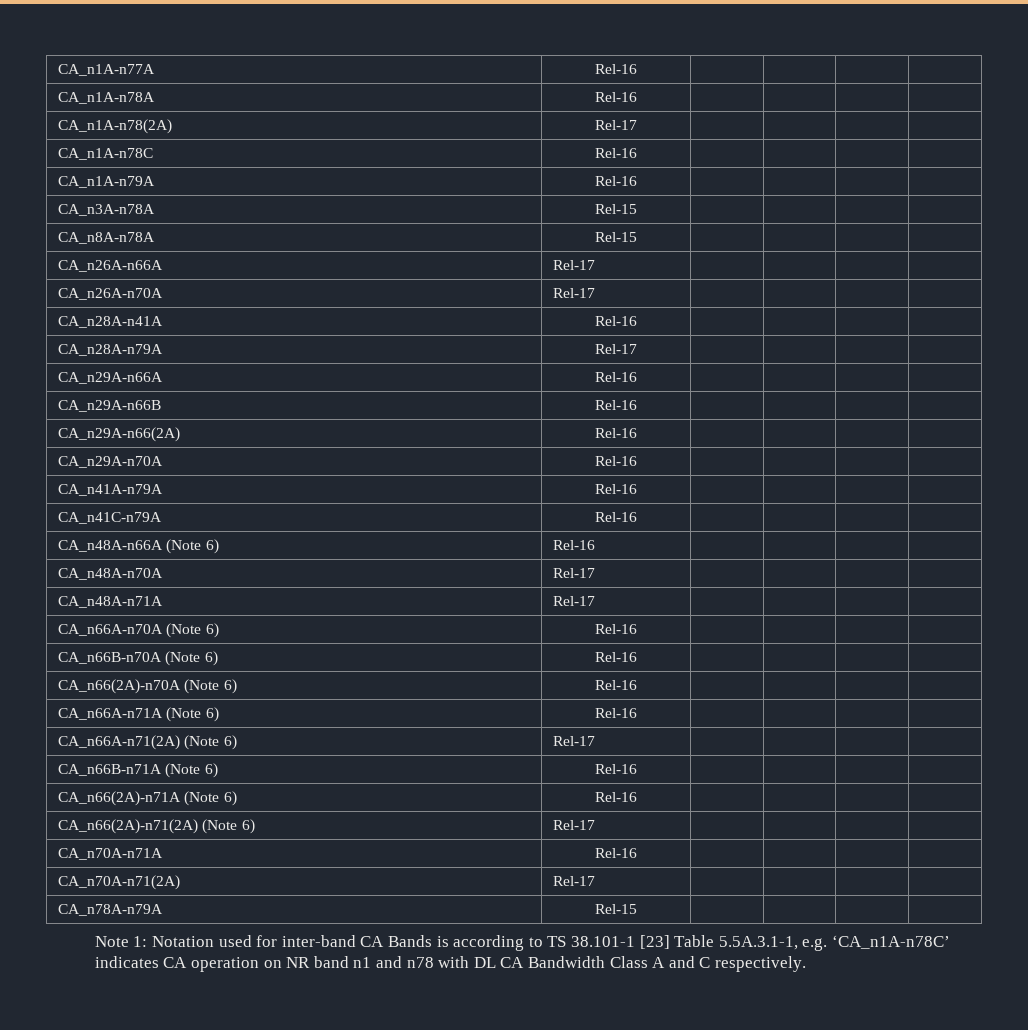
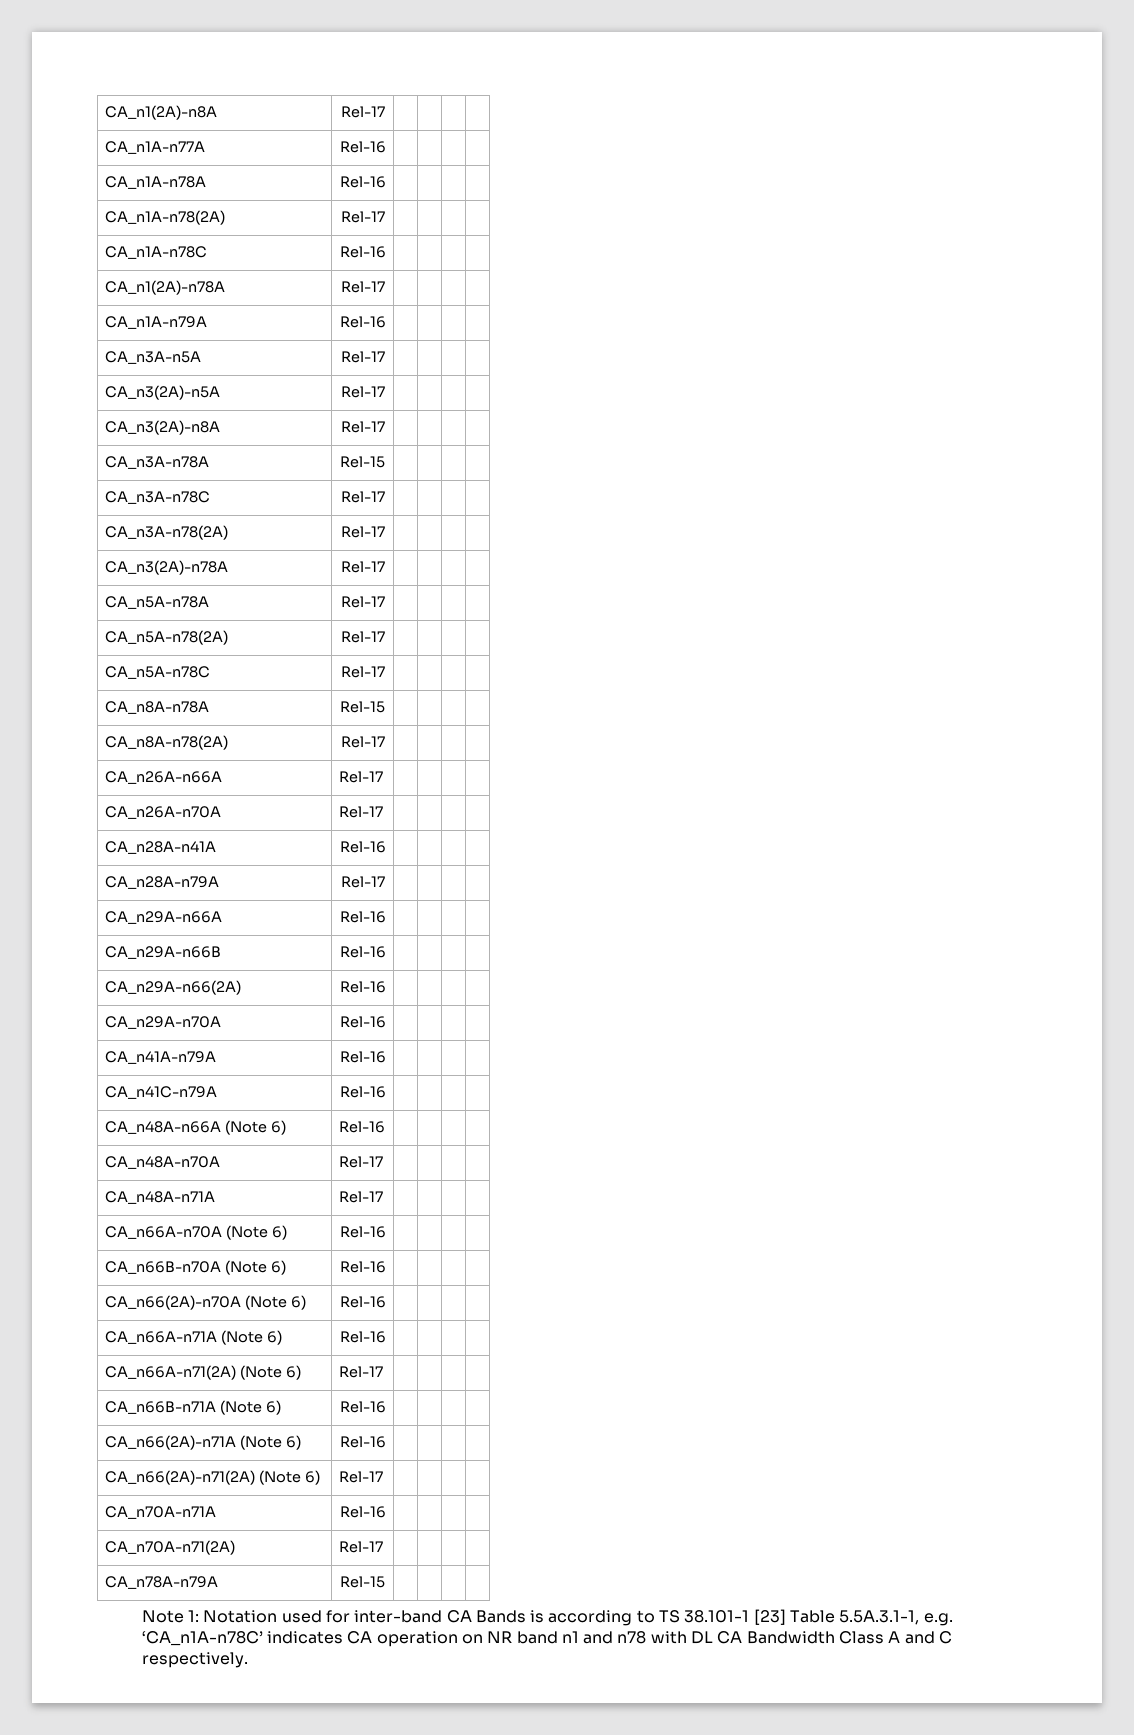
+ CA_n1(2A)-n8A | Rel-17 | | | |
+ CA_n1(2A)-n78A | Rel-17 | | | |
+ CA_n3A-n5A | Rel-17 | | | |
+ CA_n3(2A)-n5A | Rel-17 | | | |
+ CA_n3(2A)-n8A | Rel-17 | | | |
  CA_n3A-n78A | Rel-15 | | | |
+ CA_n3A-n78C | Rel-17 | | | |
+ CA_n3A-n78(2A) | Rel-17 | | | |
+ CA_n3(2A)-n78A | Rel-17 | | | |
+ CA_n5A-n78A | Rel-17 | | | |
+ CA_n5A-n78(2A) | Rel-17 | | | |
+ CA_n5A-n78C | Rel-17 | | | |
+ CA_n8A-n78(2A) | Rel-17 | | | |

